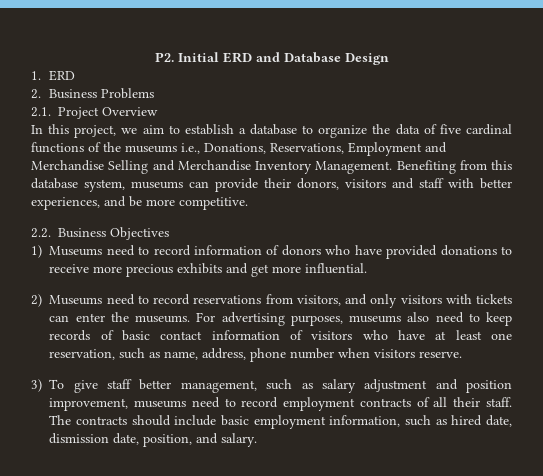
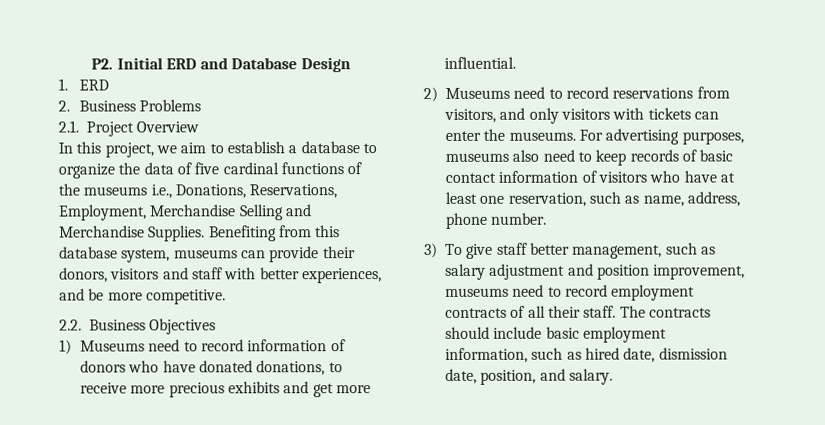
- In this project, we aim to establish a database to organize the data of five cardinal functions of the museums i.e., Donations, Reservations, Employment and Merchandise Selling and Merchandise Inventory Management.
+ In this project, we aim to establish a database to organize the data of five cardinal functions of the museums i.e., Donations, Reservations, Employment, Merchandise Selling and Merchandise Supplies.
- 1) Museums need to record information of donors who have provided donations to receive more precious exhibits and get more influential.
+ 1) Museums need to record information of donors who have donated donations, to receive more precious exhibits and get more influential.
- For advertising purposes, museums also need to keep records of basic contact information of visitors who have at least one reservation, such as name, address, phone number when visitors reserve.
+ For advertising purposes, museums also need to keep records of basic contact information of visitors who have at least one reservation, such as name, address, phone number.

